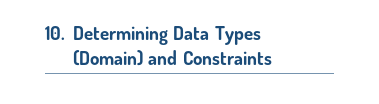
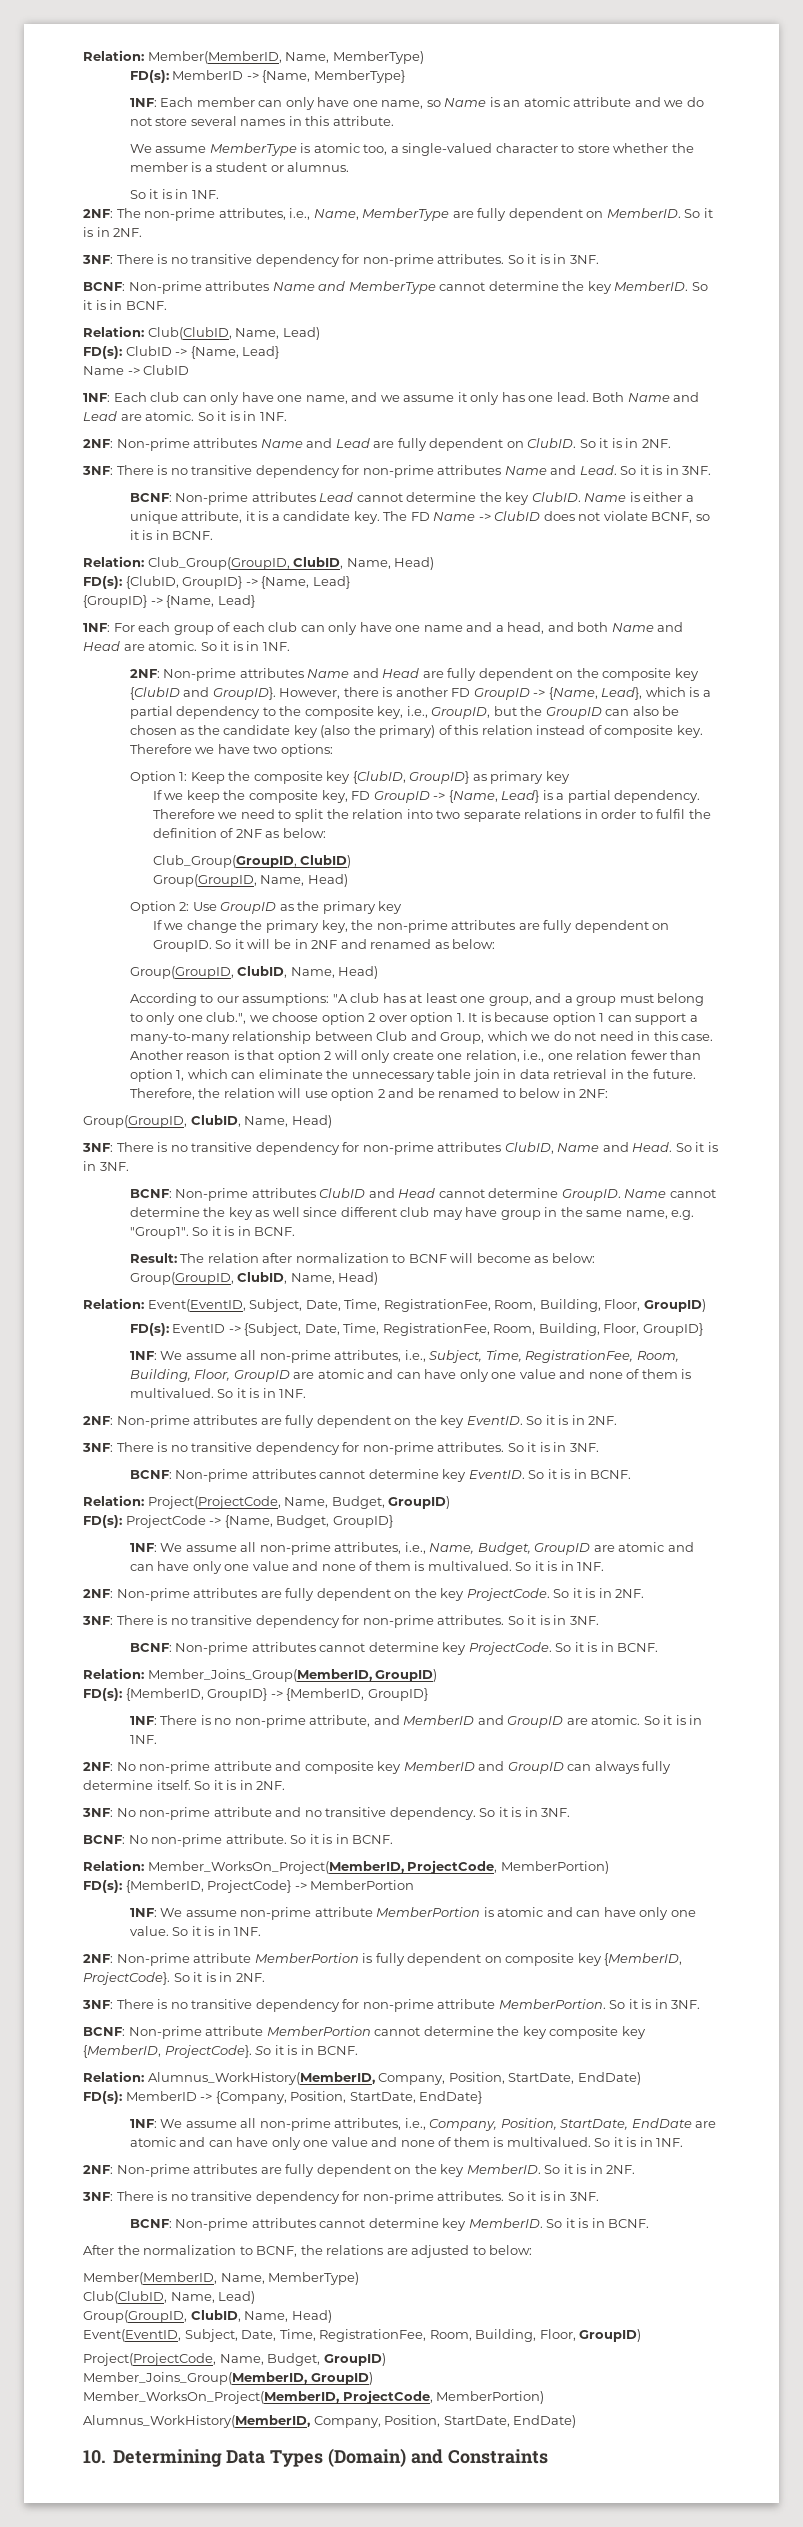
+ Relation: Member(MemberID, Name, MemberType)
+ FD(s): MemberID -> {Name, MemberType}
+ 1NF: Each member can only have one name, so Name is an atomic attribute and we do not store several names in this attribute.
+ We assume MemberType is atomic too, a single-valued character to store whether the member is a student or alumnus.
+ So it is in 1NF.
+ 2NF: The non-prime attributes, i.e., Name, MemberType are fully dependent on MemberID. So it is in 2NF.
+ 3NF: There is no transitive dependency for non-prime attributes. So it is in 3NF.
+ BCNF: Non-prime attributes Name and MemberType cannot determine the key MemberID. So it is in BCNF.
+ Relation: Club(ClubID, Name, Lead)
+ FD(s): ClubID -> {Name, Lead}
+ Name -> ClubID
+ 1NF: Each club can only have one name, and we assume it only has one lead. Both Name and Lead are atomic. So it is in 1NF.
+ 2NF: Non-prime attributes Name and Lead are fully dependent on ClubID. So it is in 2NF.
+ 3NF: There is no transitive dependency for non-prime attributes Name and Lead. So it is in 3NF.
+ BCNF: Non-prime attributes Lead cannot determine the key ClubID. Name is either a unique attribute, it is a candidate key. The FD Name -> ClubID does not violate BCNF, so it is in BCNF.
+ Relation: Club_Group(GroupID, ClubID, Name, Head)
+ FD(s): {ClubID, GroupID} -> {Name, Lead}
+ {GroupID} -> {Name, Lead}
+ 1NF: For each group of each club can only have one name and a head, and both Name and Head are atomic. So it is in 1NF.
+ 2NF: Non-prime attributes Name and Head are fully dependent on the composite key {ClubID and GroupID}. However, there is another FD GroupID -> {Name, Lead}, which is a partial dependency to the composite key, i.e., GroupID, but the GroupID can also be chosen as the candidate key (also the primary) of this relation instead of composite key. Therefore we have two options:
+ Option 1: Keep the composite key {ClubID, GroupID} as primary key
+ If we keep the composite key, FD GroupID -> {Name, Lead} is a partial dependency. Therefore we need to split the relation into two separate relations in order to fulfil the definition of 2NF as below:
+ Club_Group(GroupID, ClubID)
+ Group(GroupID, Name, Head)
+ Option 2: Use GroupID as the primary key
+ If we change the primary key, the non-prime attributes are fully dependent on GroupID. So it will be in 2NF and renamed as below:
+ Group(GroupID, ClubID, Name, Head)
+ According to our assumptions: "A club has at least one group, and a group must belong to only one club.", we choose option 2 over option 1. It is because option 1 can support a many-to-many relationship between Club and Group, which we do not need in this case. Another reason is that option 2 will only create one relation, i.e., one relation fewer than option 1, which can eliminate the unnecessary table join in data retrieval in the future. Therefore, the relation will use option 2 and be renamed to below in 2NF:
+ Group(GroupID, ClubID, Name, Head)
+ 3NF: There is no transitive dependency for non-prime attributes ClubID, Name and Head. So it is in 3NF.
+ BCNF: Non-prime attributes ClubID and Head cannot determine GroupID. Name cannot determine the key as well since different club may have group in the same name, e.g. "Group1". So it is in BCNF.
+ Result: The relation after normalization to BCNF will become as below:
+ Group(GroupID, ClubID, Name, Head)
+ Relation: Event(EventID, Subject, Date, Time, RegistrationFee, Room, Building, Floor, GroupID)
+ FD(s): EventID -> {Subject, Date, Time, RegistrationFee, Room, Building, Floor, GroupID}
+ 1NF: We assume all non-prime attributes, i.e., Subject, Time, RegistrationFee, Room, Building, Floor, GroupID are atomic and can have only one value and none of them is multivalued. So it is in 1NF.
+ 2NF: Non-prime attributes are fully dependent on the key EventID. So it is in 2NF.
+ 3NF: There is no transitive dependency for non-prime attributes. So it is in 3NF.
+ BCNF: Non-prime attributes cannot determine key EventID. So it is in BCNF.
+ Relation: Project(ProjectCode, Name, Budget, GroupID)
+ FD(s): ProjectCode -> {Name, Budget, GroupID}
+ 1NF: We assume all non-prime attributes, i.e., Name, Budget, GroupID are atomic and can have only one value and none of them is multivalued. So it is in 1NF.
+ 2NF: Non-prime attributes are fully dependent on the key ProjectCode. So it is in 2NF.
+ 3NF: There is no transitive dependency for non-prime attributes. So it is in 3NF.
+ BCNF: Non-prime attributes cannot determine key ProjectCode. So it is in BCNF.
+ Relation: Member_Joins_Group(MemberID, GroupID)
+ FD(s): {MemberID, GroupID} -> {MemberID, GroupID}
+ 1NF: There is no non-prime attribute, and MemberID and GroupID are atomic. So it is in 1NF.
+ 2NF: No non-prime attribute and composite key MemberID and GroupID can always fully determine itself. So it is in 2NF.
+ 3NF: No non-prime attribute and no transitive dependency. So it is in 3NF.
+ BCNF: No non-prime attribute. So it is in BCNF.
+ Relation: Member_WorksOn_Project(MemberID, ProjectCode, MemberPortion)
+ FD(s): {MemberID, ProjectCode} -> MemberPortion
+ 1NF: We assume non-prime attribute MemberPortion is atomic and can have only one value. So it is in 1NF.
+ 2NF: Non-prime attribute MemberPortion is fully dependent on composite key {MemberID, ProjectCode}. So it is in 2NF.
+ 3NF: There is no transitive dependency for non-prime attribute MemberPortion. So it is in 3NF.
+ BCNF: Non-prime attribute MemberPortion cannot determine the key composite key {MemberID, ProjectCode}. So it is in BCNF.
+ Relation: Alumnus_WorkHistory(MemberID, Company, Position, StartDate, EndDate)
+ FD(s): MemberID -> {Company, Position, StartDate, EndDate}
+ 1NF: We assume all non-prime attributes, i.e., Company, Position, StartDate, EndDate are atomic and can have only one value and none of them is multivalued. So it is in 1NF.
+ 2NF: Non-prime attributes are fully dependent on the key MemberID. So it is in 2NF.
+ 3NF: There is no transitive dependency for non-prime attributes. So it is in 3NF.
+ BCNF: Non-prime attributes cannot determine key MemberID. So it is in BCNF.
+ After the normalization to BCNF, the relations are adjusted to below:
+ Member(MemberID, Name, MemberType)
+ Club(ClubID, Name, Lead)
+ Group(GroupID, ClubID, Name, Head)
+ Event(EventID, Subject, Date, Time, RegistrationFee, Room, Building, Floor, GroupID)
+ Project(ProjectCode, Name, Budget, GroupID)
+ Member_Joins_Group(MemberID, GroupID)
+ Member_WorksOn_Project(MemberID, ProjectCode, MemberPortion)
+ Alumnus_WorkHistory(MemberID, Company, Position, StartDate, EndDate)

